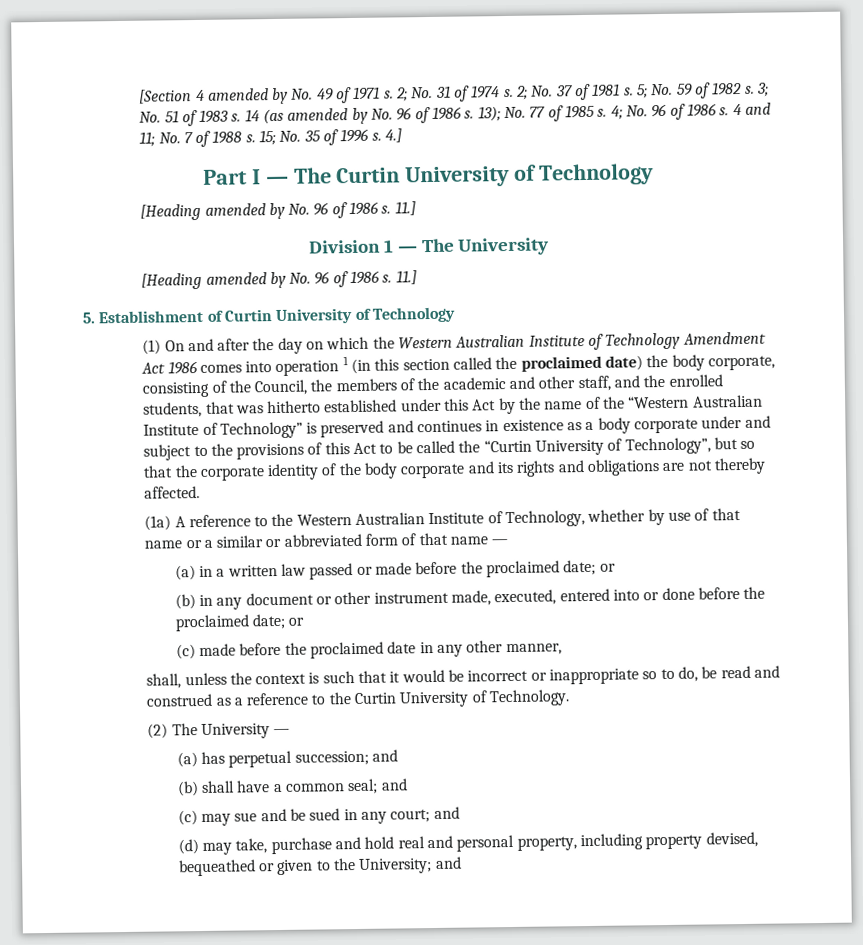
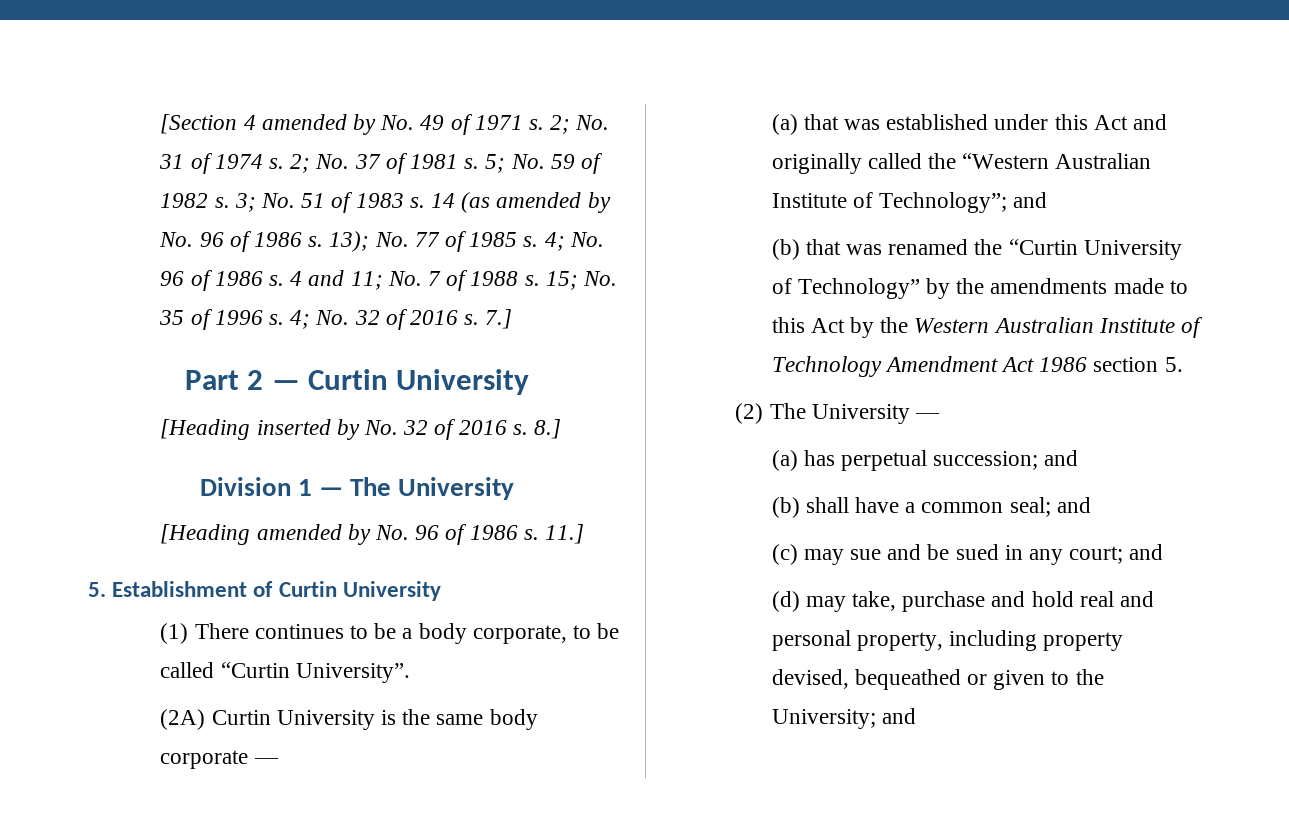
- 4.]
- Part I — The Curtin University of Technology
- [Heading amended by No. 96 of 1986 s. 11.]
+ 4; No. 32 of 2016 s. 7.]
+ Part 2 — Curtin University
+ [Heading inserted by No. 32 of 2016 s. 8.]
- 5. Establishment of Curtin University of Technology
+ 5. Establishment of Curtin University
- (1) On and after the day on which the Western Australian Institute of Technology Amendment Act 1986 comes into operation 1 (in this section called the proclaimed date) the body corporate, consisting of the Council, the members of the academic and other staff, and the enrolled students, that was hitherto established under this Act by the name of the “Western Australian Institute of Technology” is preserved and continues in existence as a body corporate under and subject to the provisions of this Act to be called the “Curtin University of Technology”, but so that the corporate identity of the body corporate and its rights and obligations are not thereby affected.
- (1a) A reference to the Western Australian Institute of Technology, whether by use of that name or a similar or abbreviated form of that name —
- (a) in a written law passed or made before the proclaimed date; or
- (b) in any document or other instrument made, executed, entered into or done before the proclaimed date; or
- (c) made before the proclaimed date in any other manner,
- shall, unless the context is such that it would be incorrect or inappropriate so to do, be read and construed as a reference to the Curtin University of Technology.
+ (1) There continues to be a body corporate, to be called “Curtin University”.
+ (2A) Curtin University is the same body corporate —
+ (a) that was established under this Act and originally called the “Western Australian Institute of Technology”; and
+ (b) that was renamed the “Curtin University of Technology” by the amendments made to this Act by the Western Australian Institute of Technology Amendment Act 1986 section 5.

